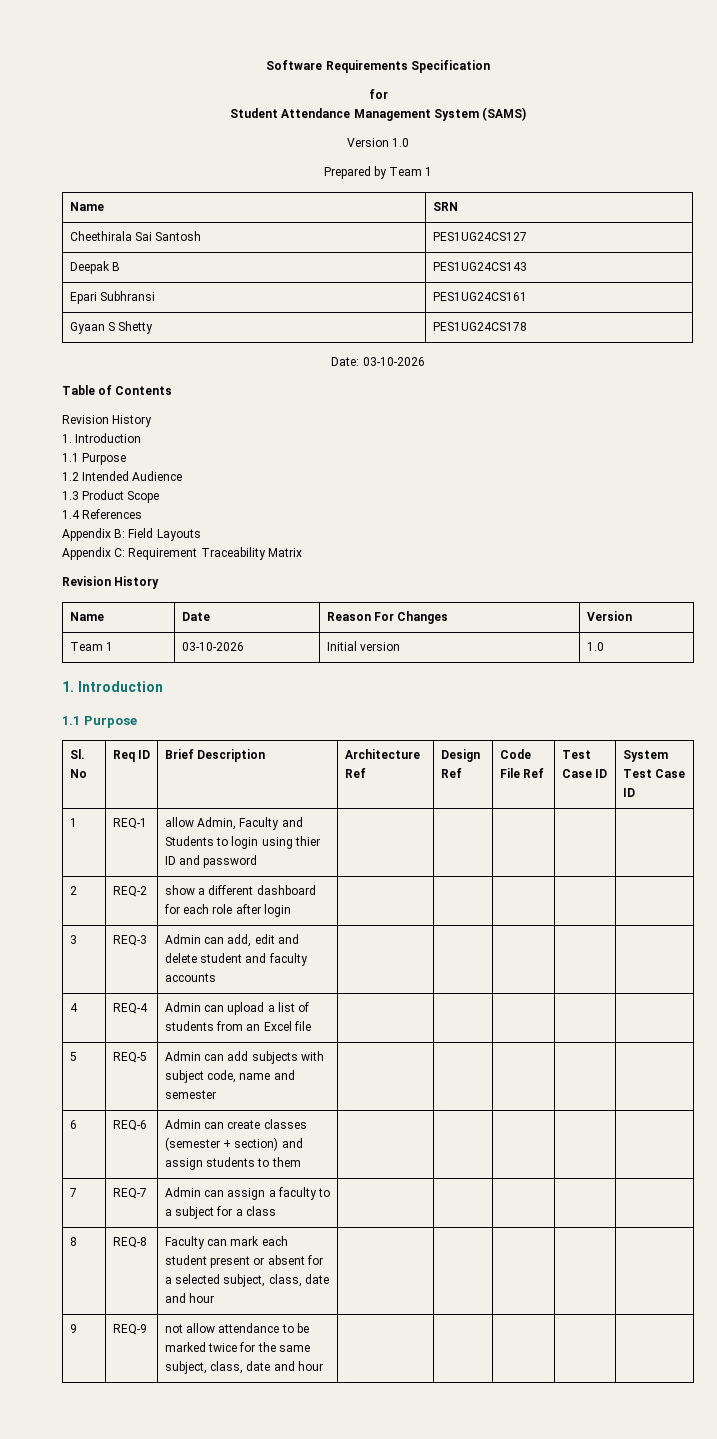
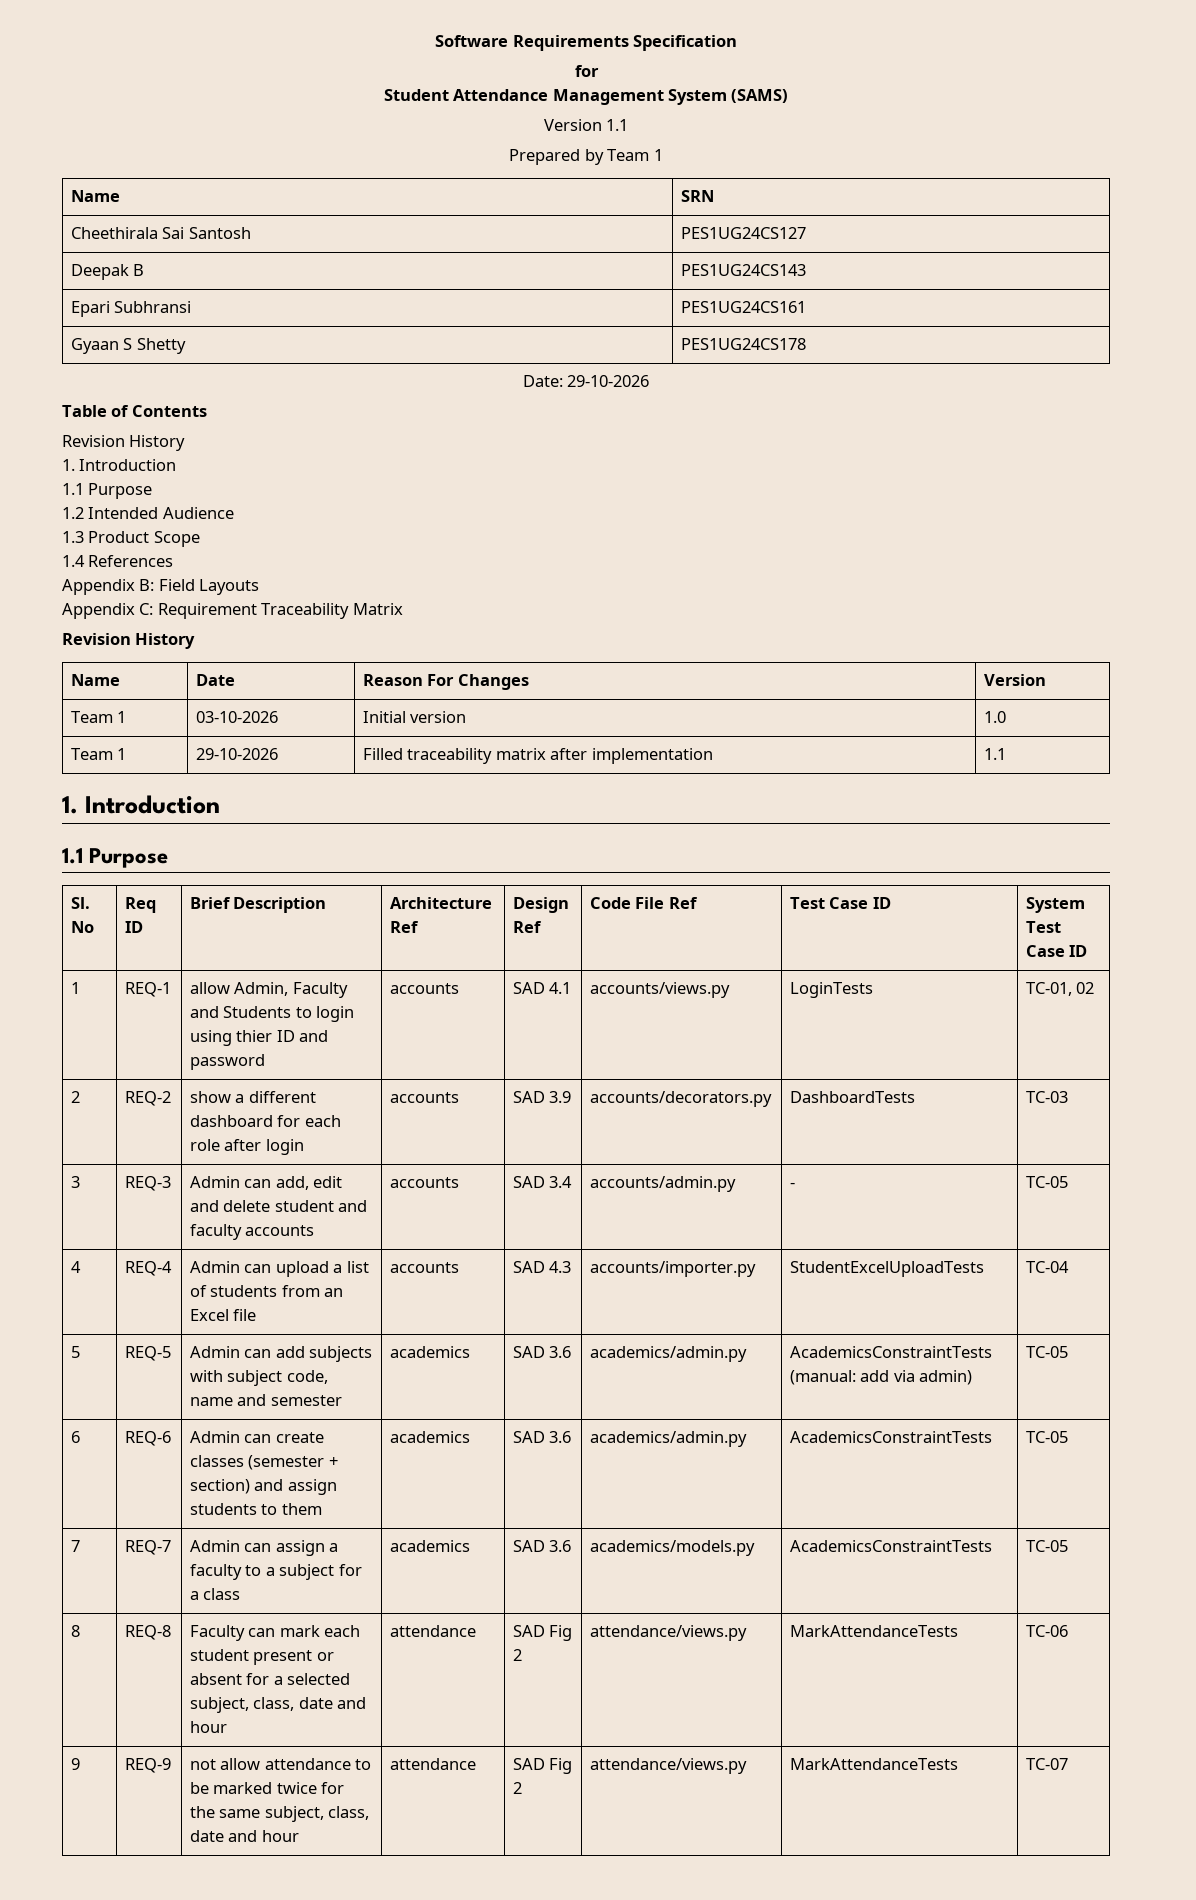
- Version 1.0
+ Version 1.1
- Date: 03-10-2026
+ Date: 29-10-2026
+ Team 1 | 29-10-2026 | Filled traceability matrix after implementation | 1.1
- 1 | REQ-1 | allow Admin, Faculty and Students to login using thier ID and password | | | | |
+ 1 | REQ-1 | allow Admin, Faculty and Students to login using thier ID and password | accounts | SAD 4.1 | accounts/views.py | LoginTests | TC-01, 02
- 2 | REQ-2 | show a different dashboard for each role after login | | | | |
+ 2 | REQ-2 | show a different dashboard for each role after login | accounts | SAD 3.9 | accounts/decorators.py | DashboardTests | TC-03
- 3 | REQ-3 | Admin can add, edit and delete student and faculty accounts | | | | |
+ 3 | REQ-3 | Admin can add, edit and delete student and faculty accounts | accounts | SAD 3.4 | accounts/admin.py | - | TC-05
- 4 | REQ-4 | Admin can upload a list of students from an Excel file | | | | |
+ 4 | REQ-4 | Admin can upload a list of students from an Excel file | accounts | SAD 4.3 | accounts/importer.py | StudentExcelUploadTests | TC-04
- 5 | REQ-5 | Admin can add subjects with subject code, name and semester | | | | |
+ 5 | REQ-5 | Admin can add subjects with subject code, name and semester | academics | SAD 3.6 | academics/admin.py | AcademicsConstraintTests (manual: add via admin) | TC-05
- 6 | REQ-6 | Admin can create classes (semester + section) and assign students to them | | | | |
+ 6 | REQ-6 | Admin can create classes (semester + section) and assign students to them | academics | SAD 3.6 | academics/admin.py | AcademicsConstraintTests | TC-05
- 7 | REQ-7 | Admin can assign a faculty to a subject for a class | | | | |
+ 7 | REQ-7 | Admin can assign a faculty to a subject for a class | academics | SAD 3.6 | academics/models.py | AcademicsConstraintTests | TC-05
- 8 | REQ-8 | Faculty can mark each student present or absent for a selected subject, class, date and hour | | | | |
+ 8 | REQ-8 | Faculty can mark each student present or absent for a selected subject, class, date and hour | attendance | SAD Fig 2 | attendance/views.py | MarkAttendanceTests | TC-06
- 9 | REQ-9 | not allow attendance to be marked twice for the same subject, class, date and hour | | | | |
+ 9 | REQ-9 | not allow attendance to be marked twice for the same subject, class, date and hour | attendance | SAD Fig 2 | attendance/views.py | MarkAttendanceTests | TC-07

